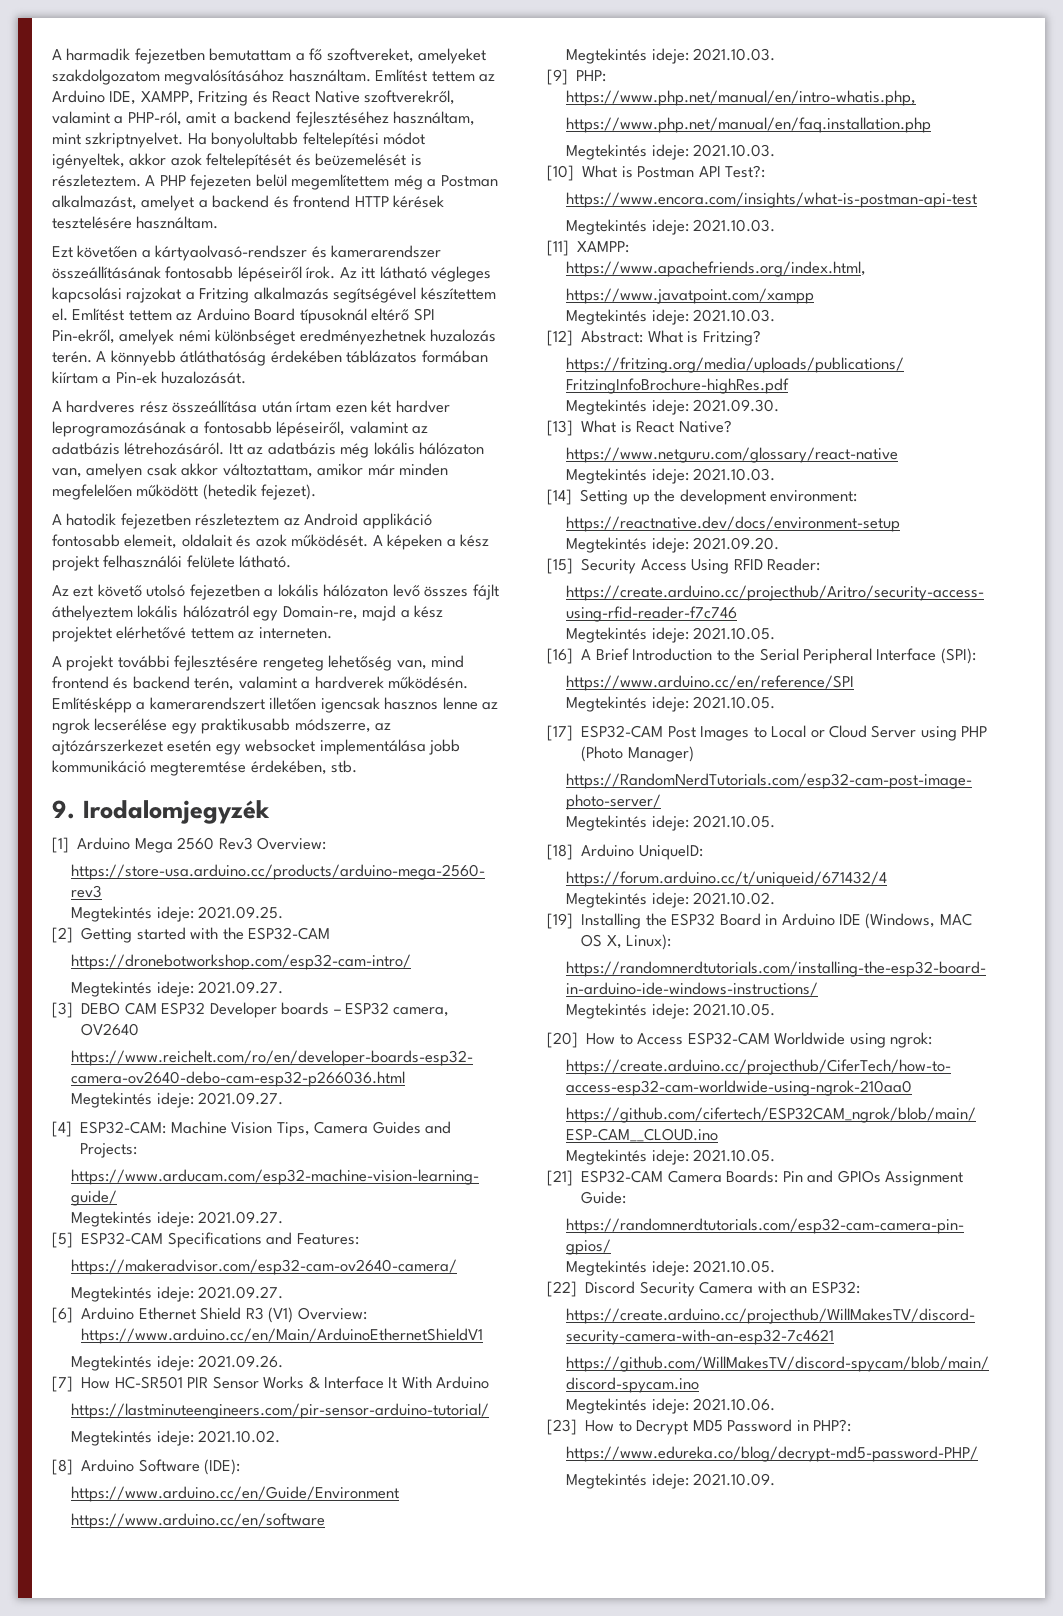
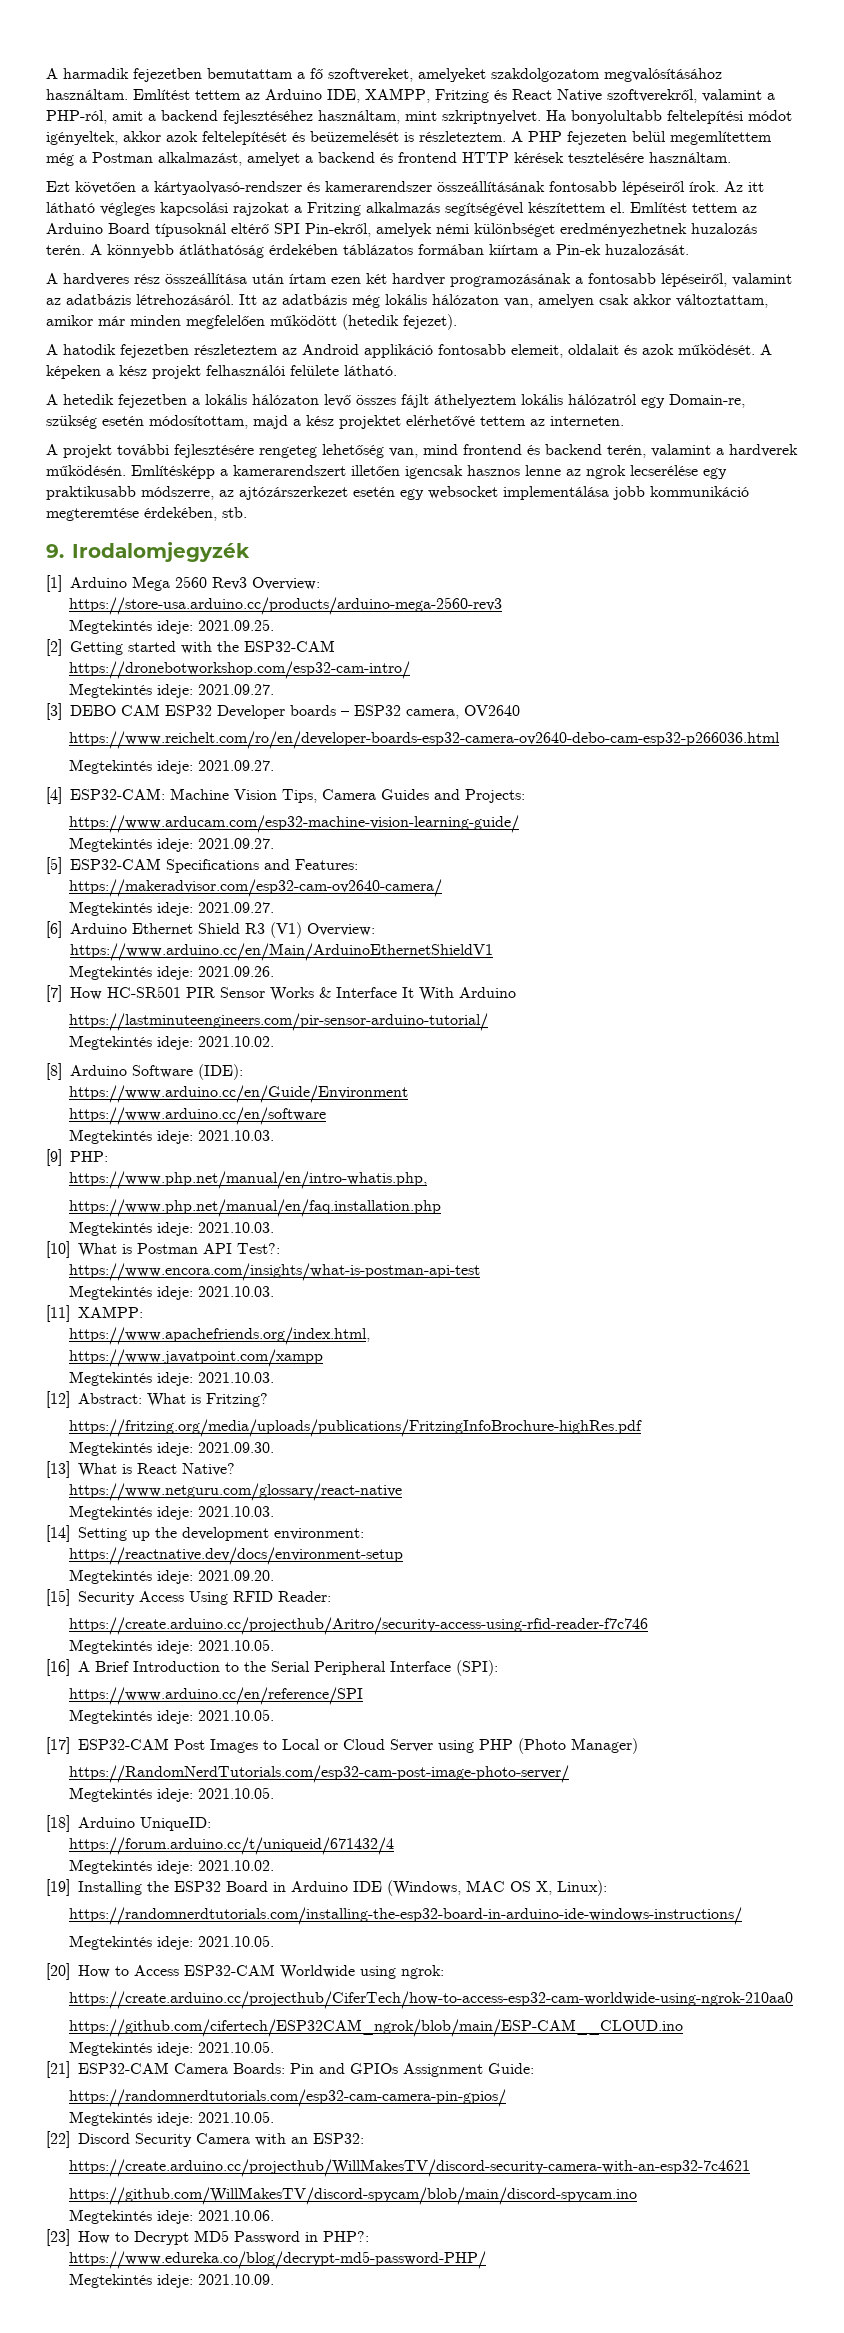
- A hardveres rész összeállítása után írtam ezen két hardver leprogramozásának a fontosabb lépéseiről, valamint az adatbázis létrehozásáról.
+ A hardveres rész összeállítása után írtam ezen két hardver programozásának a fontosabb lépéseiről, valamint az adatbázis létrehozásáról.
- Az ezt követő utolsó fejezetben a lokális hálózaton levő összes fájlt áthelyeztem lokális hálózatról egy Domain-re, majd a kész projektet elérhetővé tettem az interneten.
+ A hetedik fejezetben a lokális hálózaton levő összes fájlt áthelyeztem lokális hálózatról egy Domain-re, szükség esetén módosítottam, majd a kész projektet elérhetővé tettem az interneten.

